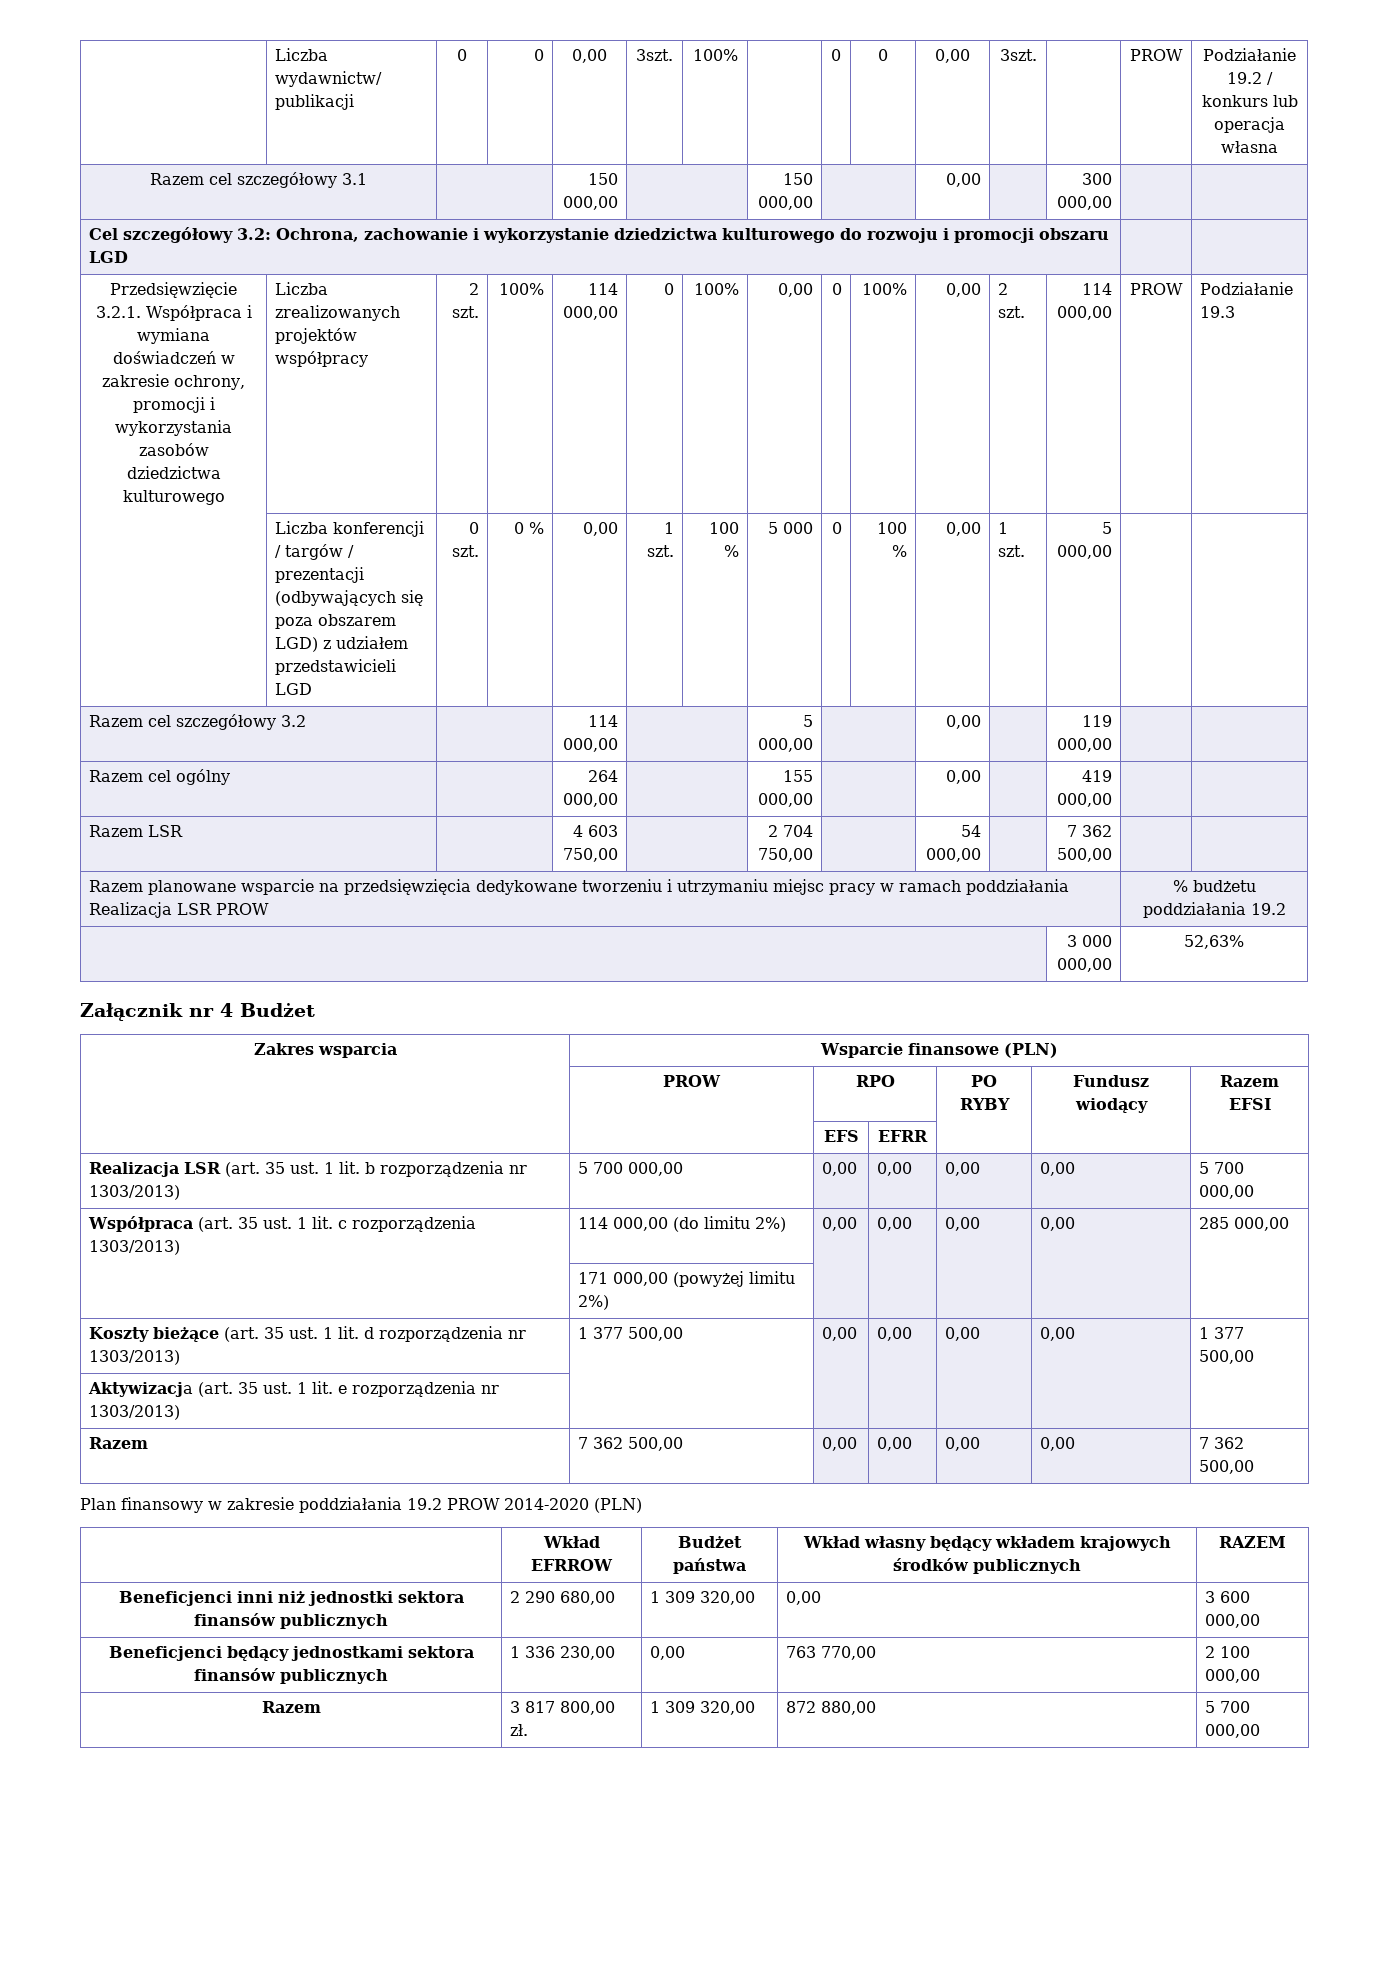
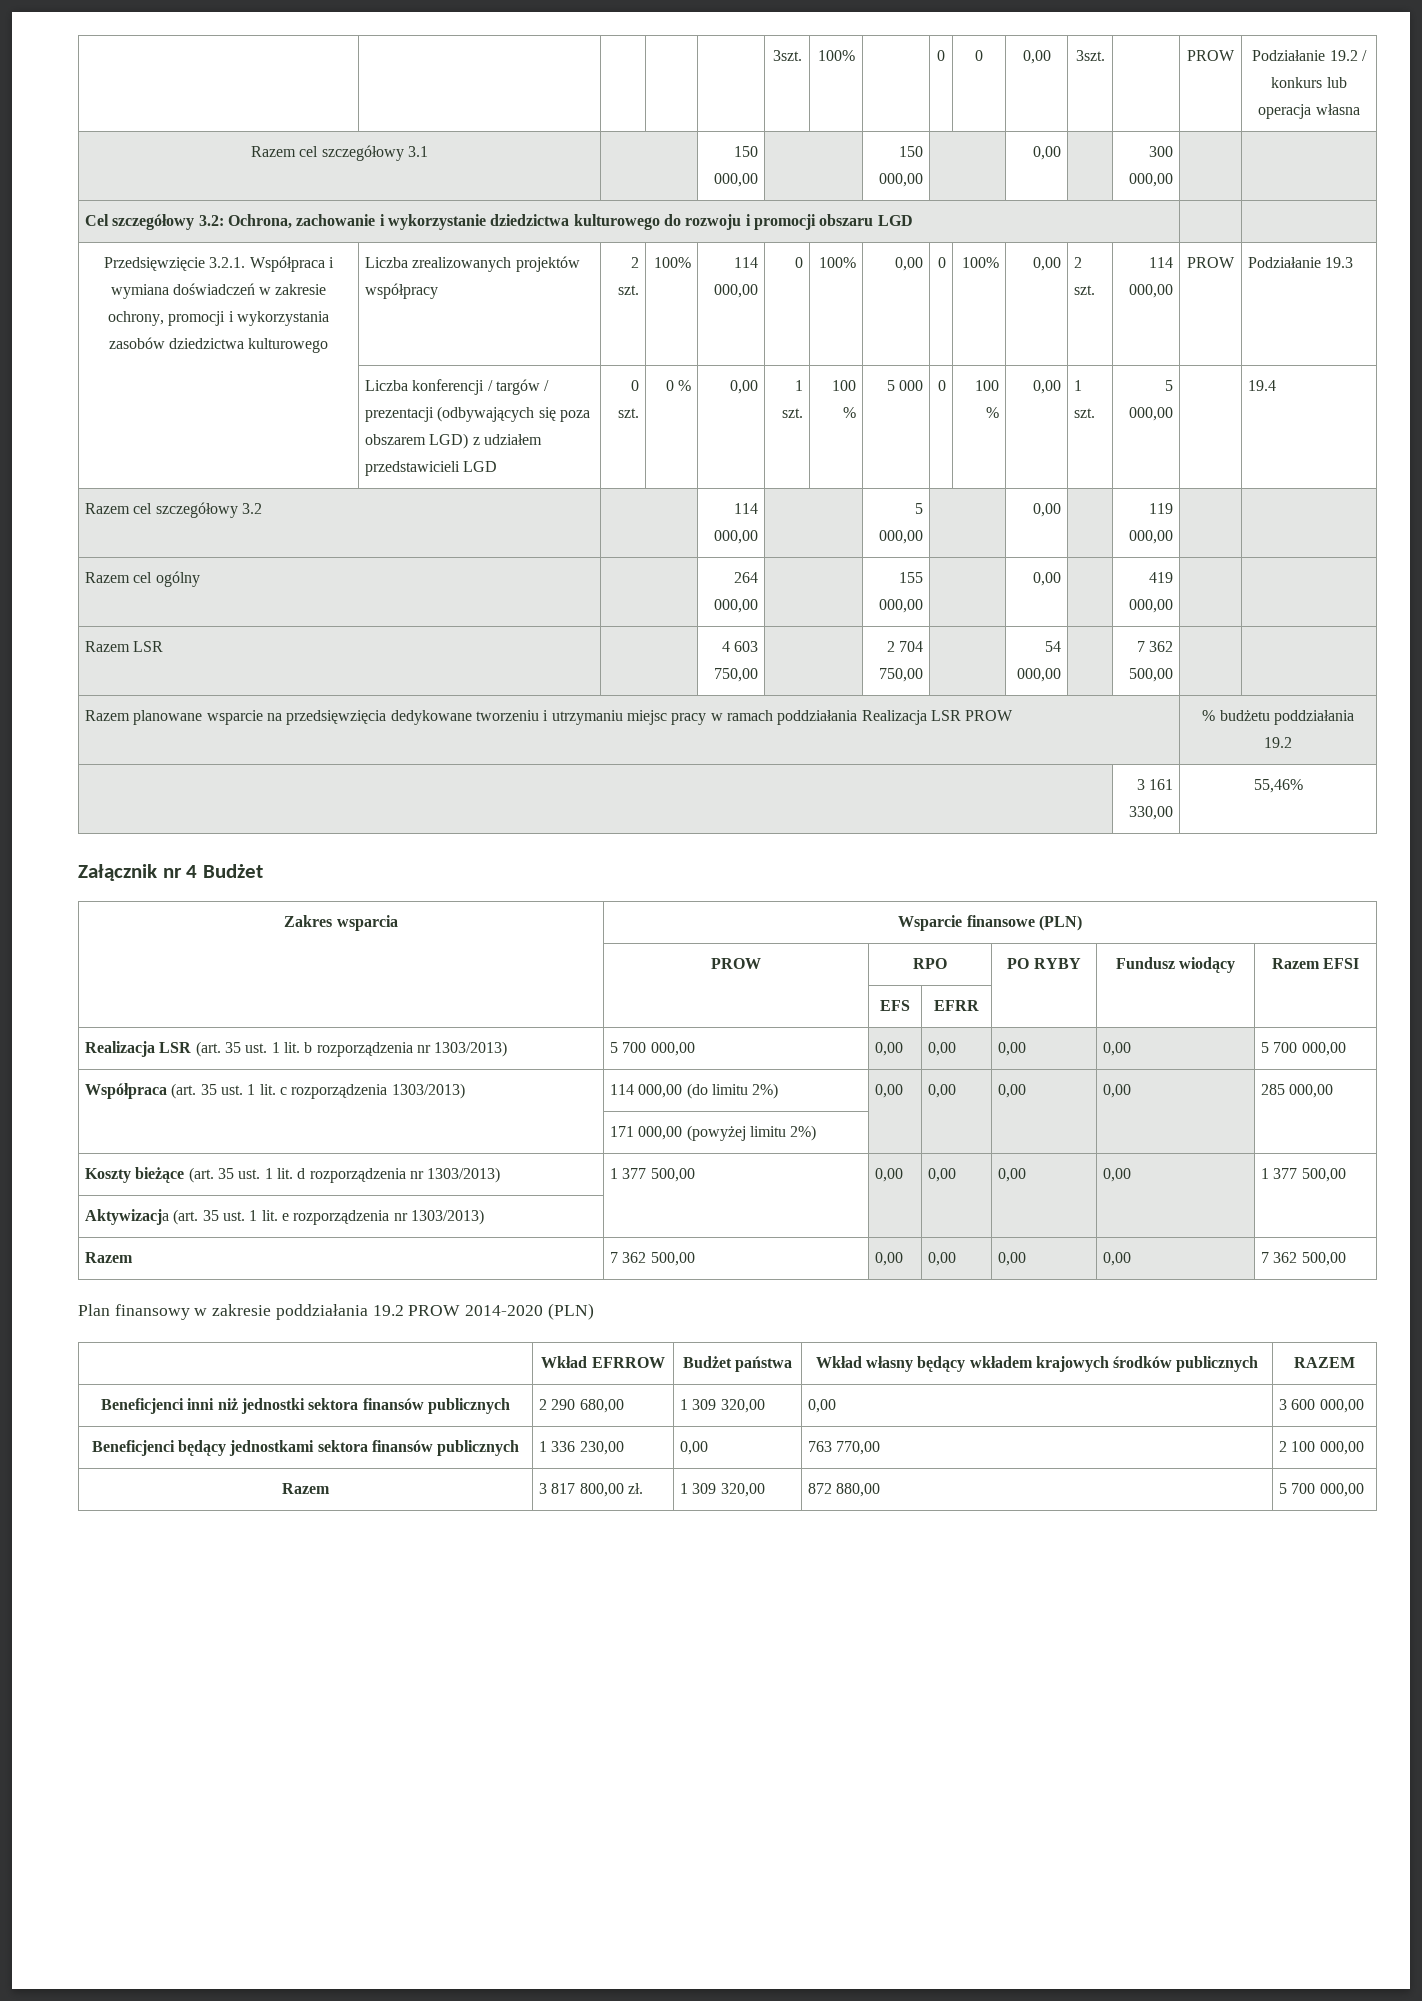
- | Liczba wydawnictw/ publikacji | 0 | 0 | 0,00 | 3szt. | 100% | | 0 | 0 | 0,00 | 3szt. | | PROW | Podziałanie 19.2 / konkurs lub operacja własna
+ | | | | | 3szt. | 100% | | 0 | 0 | 0,00 | 3szt. | | PROW | Podziałanie 19.2 / konkurs lub operacja własna
- | Liczba konferencji / targów / prezentacji (odbywających się poza obszarem LGD) z udziałem przedstawicieli LGD | 0 szt. | 0 % | 0,00 | 1 szt. | 100 % | 5 000 | 0 | 100 % | 0,00 | 1 szt. | 5 000,00 | |
+ | Liczba konferencji / targów / prezentacji (odbywających się poza obszarem LGD) z udziałem przedstawicieli LGD | 0 szt. | 0 % | 0,00 | 1 szt. | 100 % | 5 000 | 0 | 100 % | 0,00 | 1 szt. | 5 000,00 | | 19.4
- | 3 000 000,00 | 52,63%
+ | 3 161 330,00 | 55,46%

